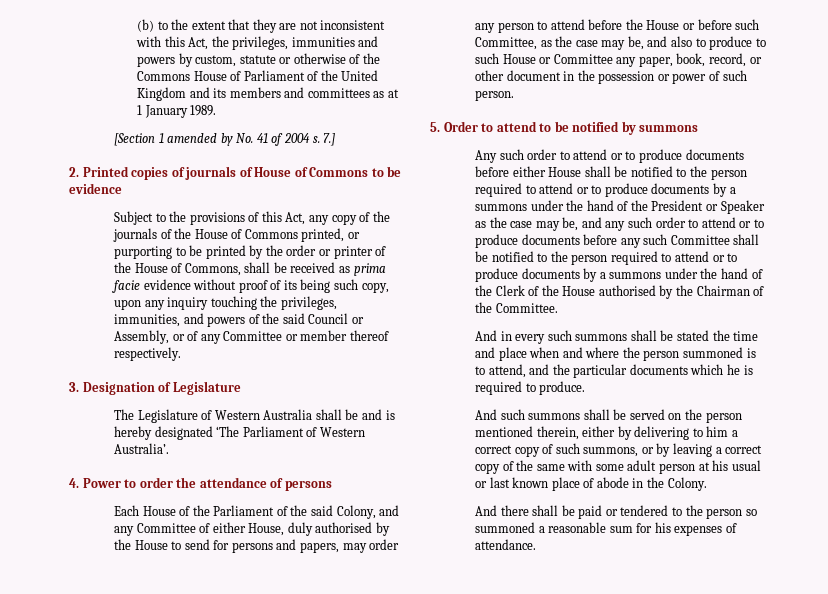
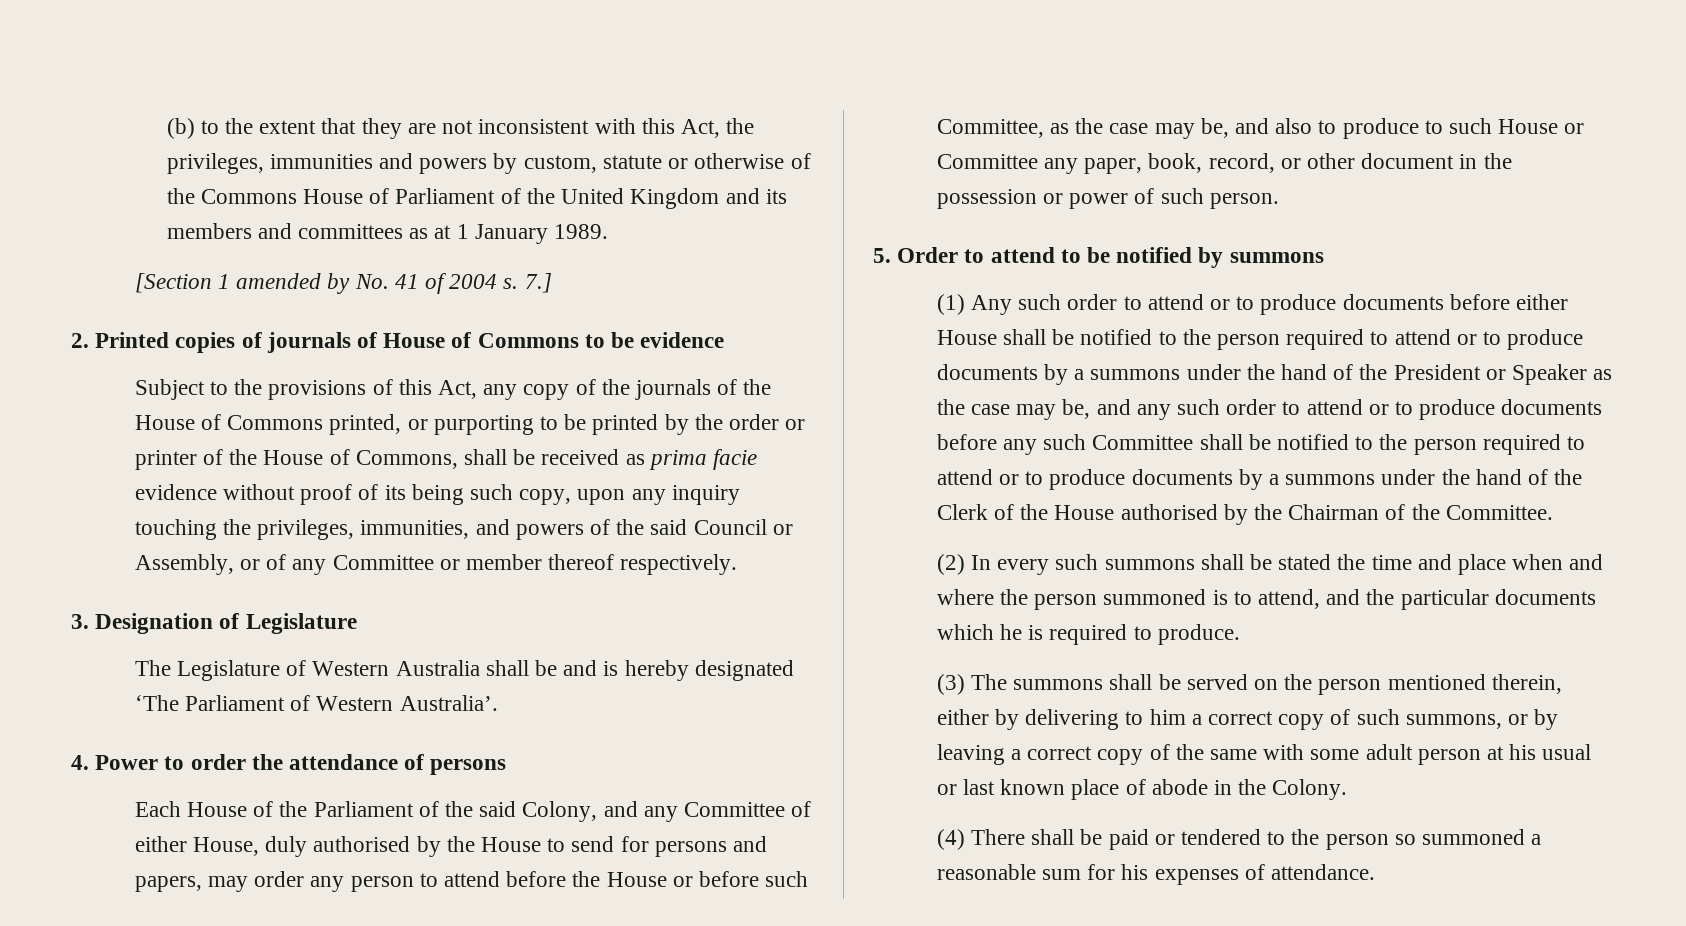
- Any such order to attend or to produce documents before either House shall be notified to the person required to attend or to produce documents by a summons under the hand of the President or Speaker as the case may be, and any such order to attend or to produce documents before any such Committee shall be notified to the person required to attend or to produce documents by a summons under the hand of the Clerk of the House authorised by the Chairman of the Committee.
+ (1) Any such order to attend or to produce documents before either House shall be notified to the person required to attend or to produce documents by a summons under the hand of the President or Speaker as the case may be, and any such order to attend or to produce documents before any such Committee shall be notified to the person required to attend or to produce documents by a summons under the hand of the Clerk of the House authorised by the Chairman of the Committee.
- And in every such summons shall be stated the time and place when and where the person summoned is to attend, and the particular documents which he is required to produce.
+ (2) In every such summons shall be stated the time and place when and where the person summoned is to attend, and the particular documents which he is required to produce.
- And such summons shall be served on the person mentioned therein, either by delivering to him a correct copy of such summons, or by leaving a correct copy of the same with some adult person at his usual or last known place of abode in the Colony.
+ (3) The summons shall be served on the person mentioned therein, either by delivering to him a correct copy of such summons, or by leaving a correct copy of the same with some adult person at his usual or last known place of abode in the Colony.
- And there shall be paid or tendered to the person so summoned a reasonable sum for his expenses of attendance.
+ (4) There shall be paid or tendered to the person so summoned a reasonable sum for his expenses of attendance.

